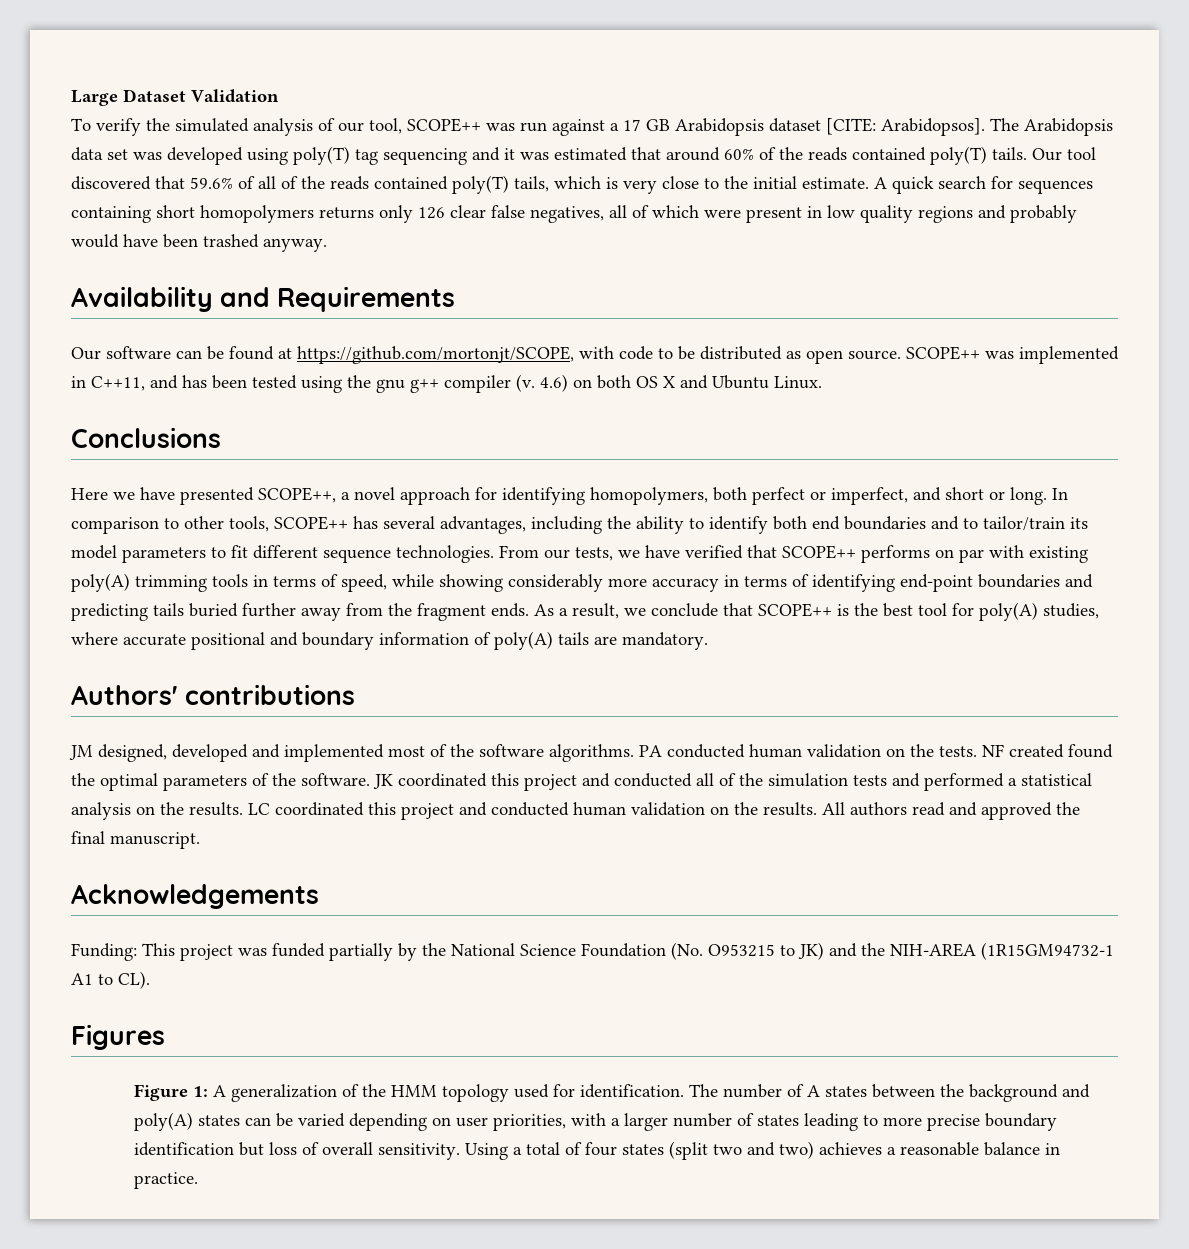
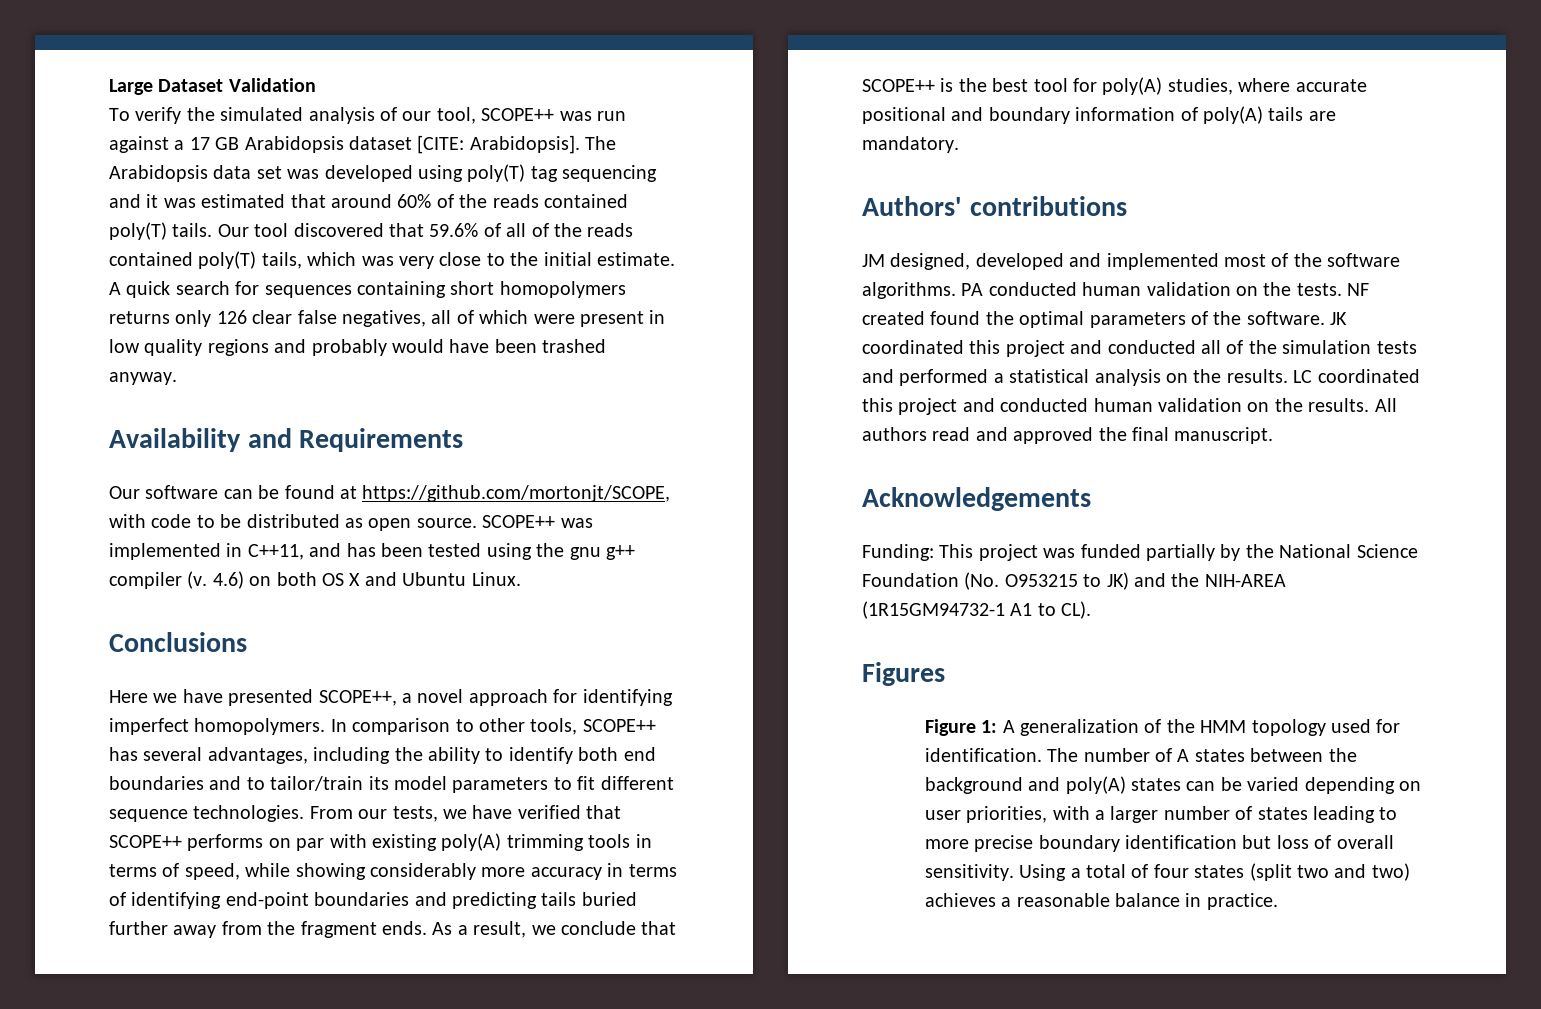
- To verify the simulated analysis of our tool, SCOPE++ was run against a 17 GB Arabidopsis dataset [CITE: Arabidopsos].
+ To verify the simulated analysis of our tool, SCOPE++ was run against a 17 GB Arabidopsis dataset [CITE: Arabidopsis].
- Our tool discovered that 59.6% of all of the reads contained poly(T) tails, which is very close to the initial estimate.
+ Our tool discovered that 59.6% of all of the reads contained poly(T) tails, which was very close to the initial estimate.
- Here we have presented SCOPE++, a novel approach for identifying homopolymers, both perfect or imperfect, and short or long.
+ Here we have presented SCOPE++, a novel approach for identifying imperfect homopolymers.

